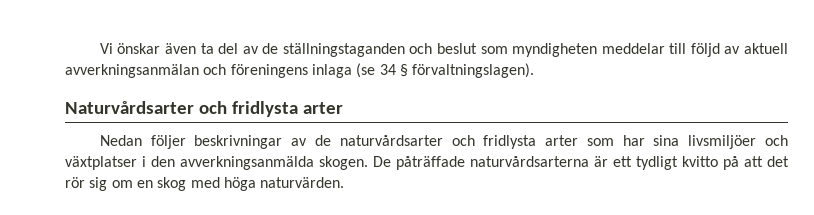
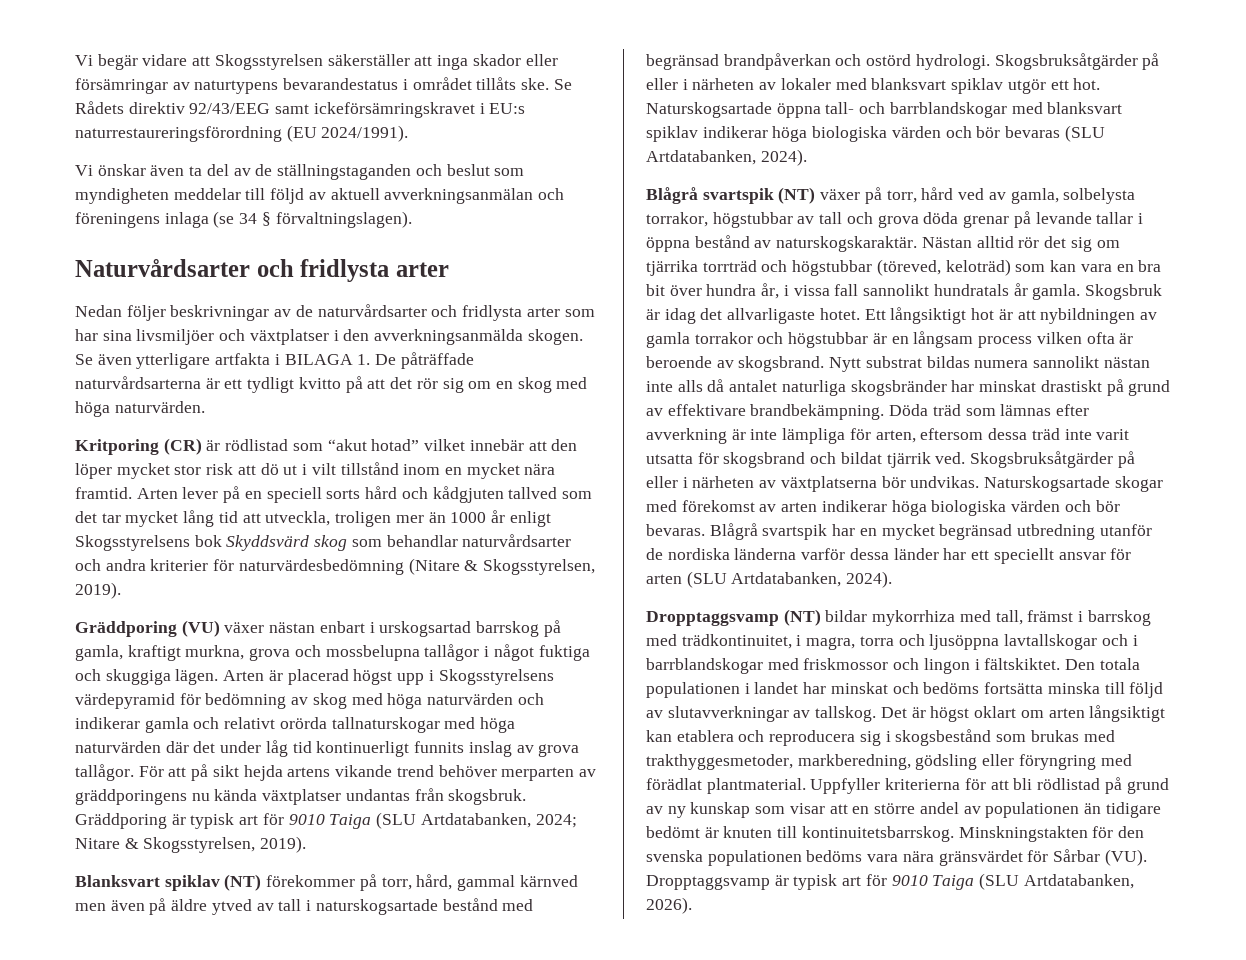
+ Vi begär vidare att Skogsstyrelsen säkerställer att inga skador eller försämringar av naturtypens bevarandestatus i området tillåts ske. Se Rådets direktiv 92/43/EEG samt ickeförsämringskravet i EU:s naturrestaureringsförordning (EU 2024/1991).
- De påträffade naturvårdsarterna är ett tydligt kvitto på att det rör sig om en skog med höga naturvärden.
+ Se även ytterligare artfakta i BILAGA 1. De påträffade naturvårdsarterna är ett tydligt kvitto på att det rör sig om en skog med höga naturvärden.
+ Kritporing (CR) är rödlistad som “akut hotad” vilket innebär att den löper mycket stor risk att dö ut i vilt tillstånd inom en mycket nära framtid. Arten lever på en speciell sorts hård och kådgjuten tallved som det tar mycket lång tid att utveckla, troligen mer än 1000 år enligt Skogsstyrelsens bok Skyddsvärd skog som behandlar naturvårdsarter och andra kriterier för naturvärdesbedömning (Nitare & Skogsstyrelsen, 2019).
+ Gräddporing (VU) växer nästan enbart i urskogsartad barrskog på gamla, kraftigt murkna, grova och mossbelupna tallågor i något fuktiga och skuggiga lägen. Arten är placerad högst upp i Skogsstyrelsens värdepyramid för bedömning av skog med höga naturvärden och indikerar gamla och relativt orörda tallnaturskogar med höga naturvärden där det under låg tid kontinuerligt funnits inslag av grova tallågor. För att på sikt hejda artens vikande trend behöver merparten av gräddporingens nu kända växtplatser undantas från skogsbruk. Gräddporing är typisk art för 9010 Taiga (SLU Artdatabanken, 2024; Nitare & Skogsstyrelsen, 2019).
+ Blanksvart spiklav (NT) förekommer på torr, hård, gammal kärnved men även på äldre ytved av tall i naturskogsartade bestånd med begränsad brandpåverkan och ostörd hydrologi. Skogsbruksåtgärder på eller i närheten av lokaler med blanksvart spiklav utgör ett hot. Naturskogsartade öppna tall- och barrblandskogar med blanksvart spiklav indikerar höga biologiska värden och bör bevaras (SLU Artdatabanken, 2024).
+ Blågrå svartspik (NT) växer på torr, hård ved av gamla, solbelysta torrakor, högstubbar av tall och grova döda grenar på levande tallar i öppna bestånd av naturskogskaraktär. Nästan alltid rör det sig om tjärrika torrträd och högstubbar (töreved, keloträd) som kan vara en bra bit över hundra år, i vissa fall sannolikt hundratals år gamla. Skogsbruk är idag det allvarligaste hotet. Ett långsiktigt hot är att nybildningen av gamla torrakor och högstubbar är en långsam process vilken ofta är beroende av skogsbrand. Nytt substrat bildas numera sannolikt nästan inte alls då antalet naturliga skogsbränder har minskat drastiskt på grund av effektivare brandbekämpning. Döda träd som lämnas efter avverkning är inte lämpliga för arten, eftersom dessa träd inte varit utsatta för skogsbrand och bildat tjärrik ved. Skogsbruksåtgärder på eller i närheten av växtplatserna bör undvikas. Naturskogsartade skogar med förekomst av arten indikerar höga biologiska värden och bör bevaras. Blågrå svartspik har en mycket begränsad utbredning utanför de nordiska länderna varför dessa länder har ett speciellt ansvar för arten (SLU Artdatabanken, 2024).
+ Dropptaggsvamp (NT) bildar mykorrhiza med tall, främst i barrskog med trädkontinuitet, i magra, torra och ljusöppna lavtallskogar och i barrblandskogar med friskmossor och lingon i fältskiktet. Den totala populationen i landet har minskat och bedöms fortsätta minska till följd av slutavverkningar av tallskog. Det är högst oklart om arten långsiktigt kan etablera och reproducera sig i skogsbestånd som brukas med trakthyggesmetoder, markberedning, gödsling eller föryngring med förädlat plantmaterial. Uppfyller kriterierna för att bli rödlistad på grund av ny kunskap som visar att en större andel av populationen än tidigare bedömt är knuten till kontinuitetsbarrskog. Minskningstakten för den svenska populationen bedöms vara nära gränsvärdet för Sårbar (VU). Dropptaggsvamp är typisk art för 9010 Taiga (SLU Artdatabanken, 2026).

